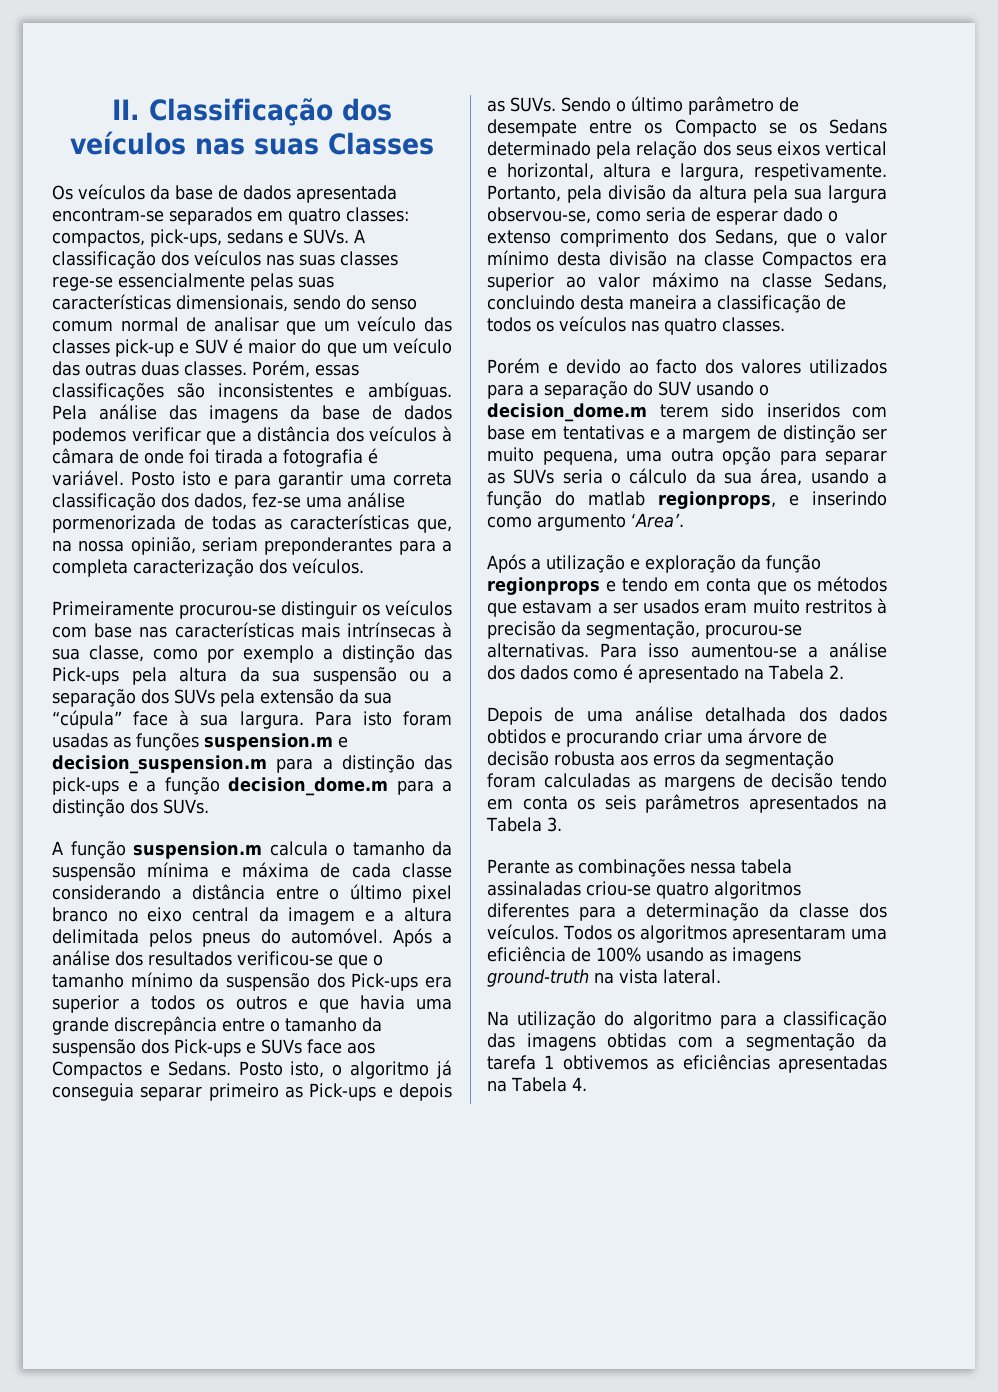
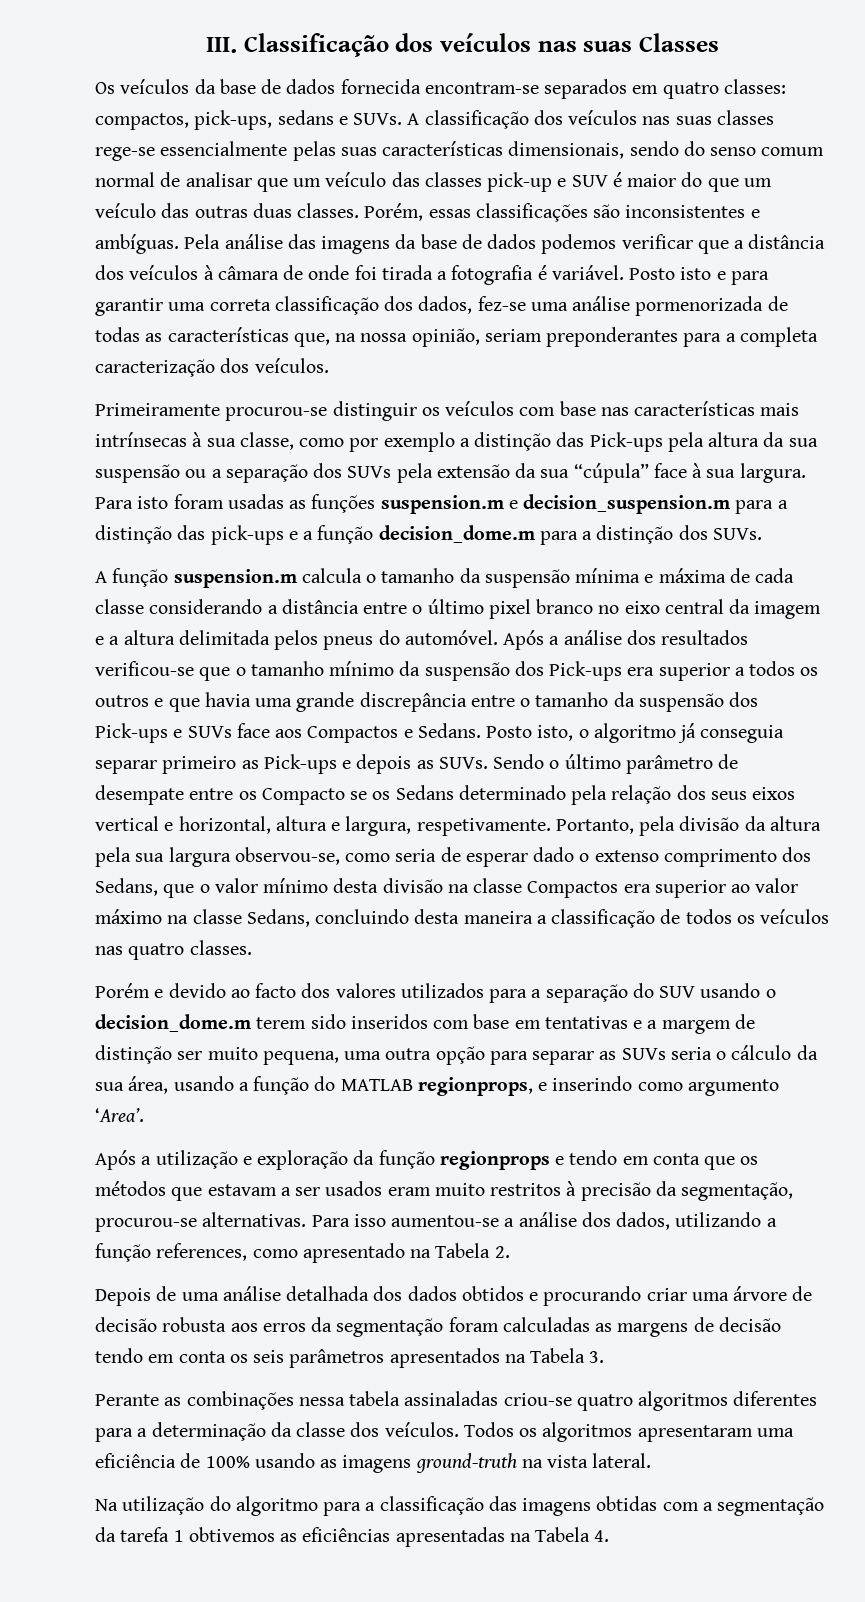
- II. Classificação dos veículos nas suas Classes
+ III. Classificação dos veículos nas suas Classes
- Os veículos da base de dados apresentada encontram-se separados em quatro classes: compactos, pick-ups, sedans e SUVs.
+ Os veículos da base de dados fornecida encontram-se separados em quatro classes: compactos, pick-ups, sedans e SUVs.
- Porém e devido ao facto dos valores utilizados para a separação do SUV usando o decision_dome.m terem sido inseridos com base em tentativas e a margem de distinção ser muito pequena, uma outra opção para separar as SUVs seria o cálculo da sua área, usando a função do matlab regionprops, e inserindo como argumento ‘Area’.
+ Porém e devido ao facto dos valores utilizados para a separação do SUV usando o decision_dome.m terem sido inseridos com base em tentativas e a margem de distinção ser muito pequena, uma outra opção para separar as SUVs seria o cálculo da sua área, usando a função do MATLAB regionprops, e inserindo como argumento ‘Area’.
- Para isso aumentou-se a análise dos dados como é apresentado na Tabela 2.
+ Para isso aumentou-se a análise dos dados, utilizando a função references, como apresentado na Tabela 2.

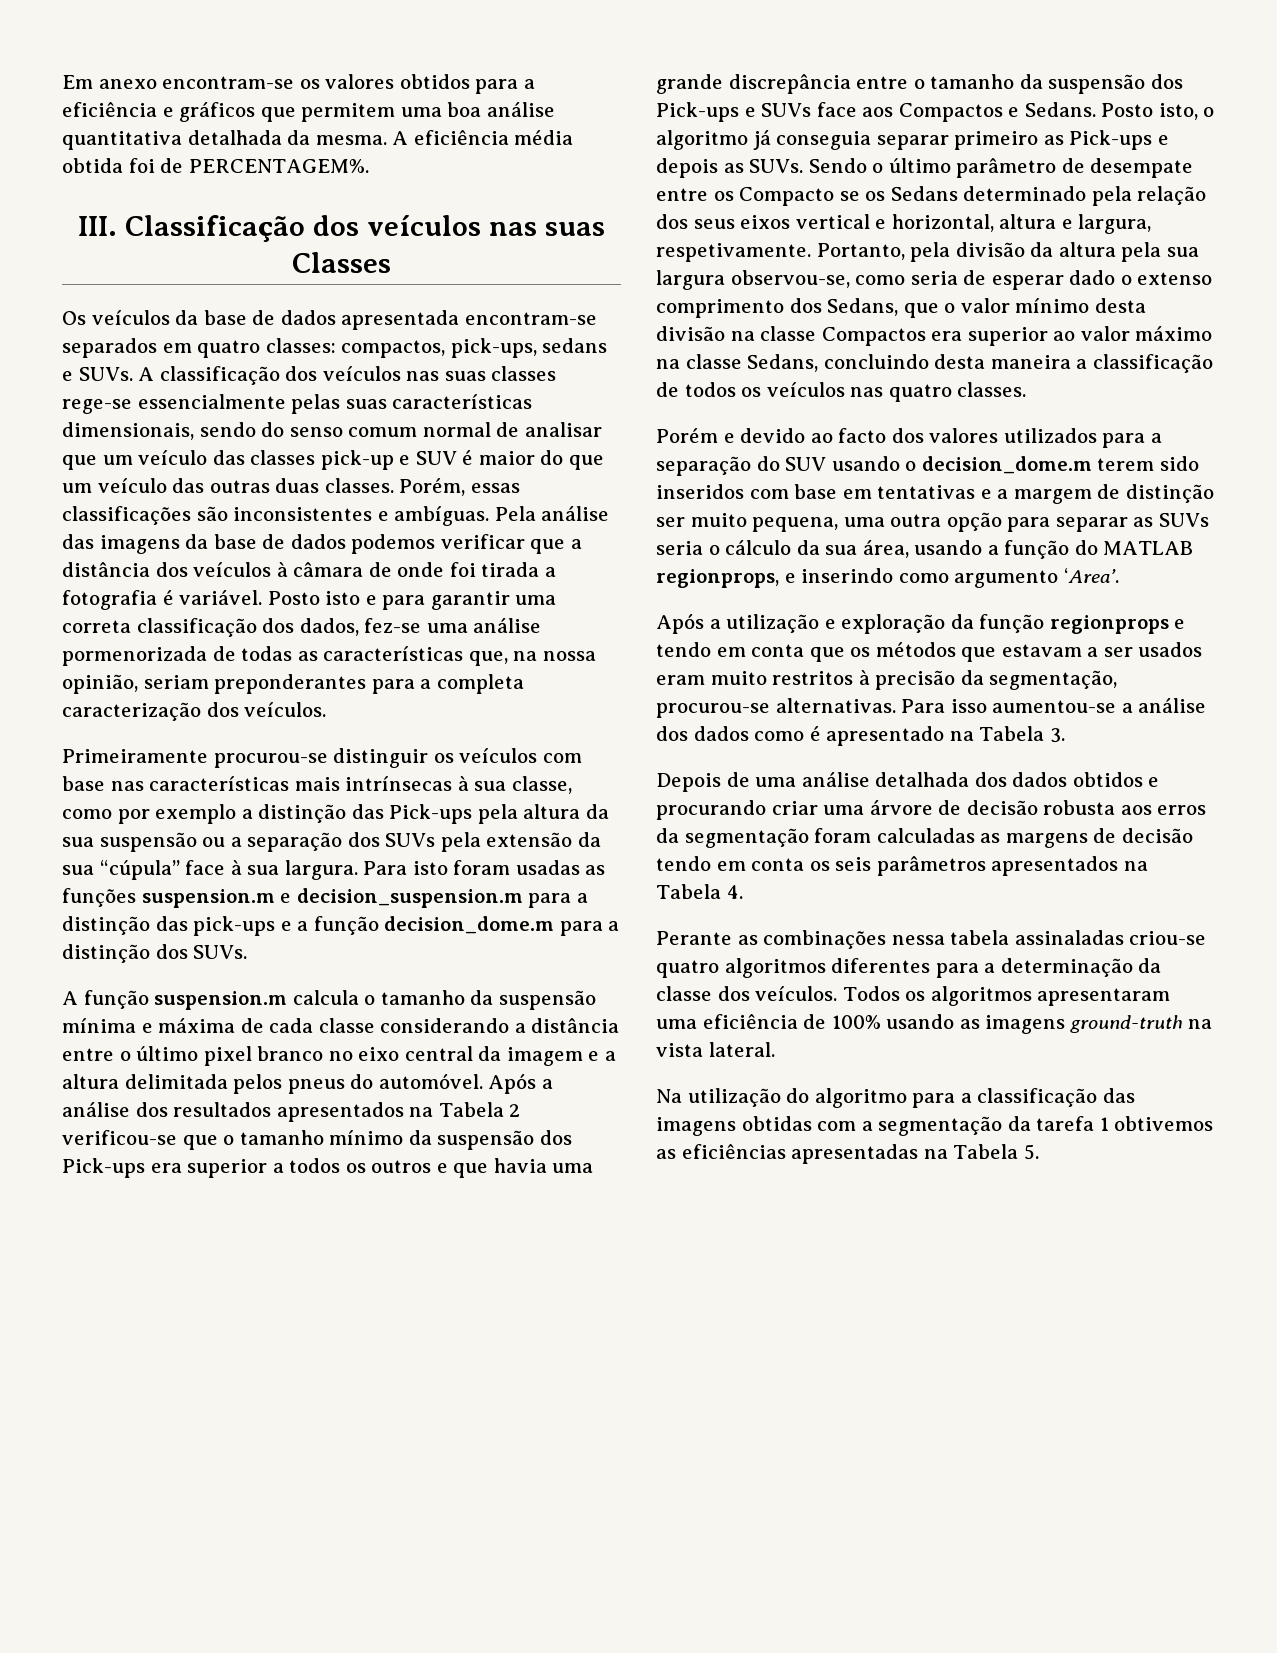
+ Em anexo encontram-se os valores obtidos para a eficiência e gráficos que permitem uma boa análise quantitativa detalhada da mesma. A eficiência média obtida foi de PERCENTAGEM%.
- Os veículos da base de dados fornecida encontram-se separados em quatro classes: compactos, pick-ups, sedans e SUVs.
+ Os veículos da base de dados apresentada encontram-se separados em quatro classes: compactos, pick-ups, sedans e SUVs.
- Após a análise dos resultados verificou-se que o tamanho mínimo da suspensão dos Pick-ups era superior a todos os outros e que havia uma grande discrepância entre o tamanho da suspensão dos Pick-ups e SUVs face aos Compactos e Sedans.
+ Após a análise dos resultados apresentados na Tabela 2 verificou-se que o tamanho mínimo da suspensão dos Pick-ups era superior a todos os outros e que havia uma grande discrepância entre o tamanho da suspensão dos Pick-ups e SUVs face aos Compactos e Sedans.
- Para isso aumentou-se a análise dos dados, utilizando a função references, como apresentado na Tabela 2.
+ Para isso aumentou-se a análise dos dados como é apresentado na Tabela 3.
- Depois de uma análise detalhada dos dados obtidos e procurando criar uma árvore de decisão robusta aos erros da segmentação foram calculadas as margens de decisão tendo em conta os seis parâmetros apresentados na Tabela 3.
+ Depois de uma análise detalhada dos dados obtidos e procurando criar uma árvore de decisão robusta aos erros da segmentação foram calculadas as margens de decisão tendo em conta os seis parâmetros apresentados na Tabela 4.
- Na utilização do algoritmo para a classificação das imagens obtidas com a segmentação da tarefa 1 obtivemos as eficiências apresentadas na Tabela 4.
+ Na utilização do algoritmo para a classificação das imagens obtidas com a segmentação da tarefa 1 obtivemos as eficiências apresentadas na Tabela 5.

